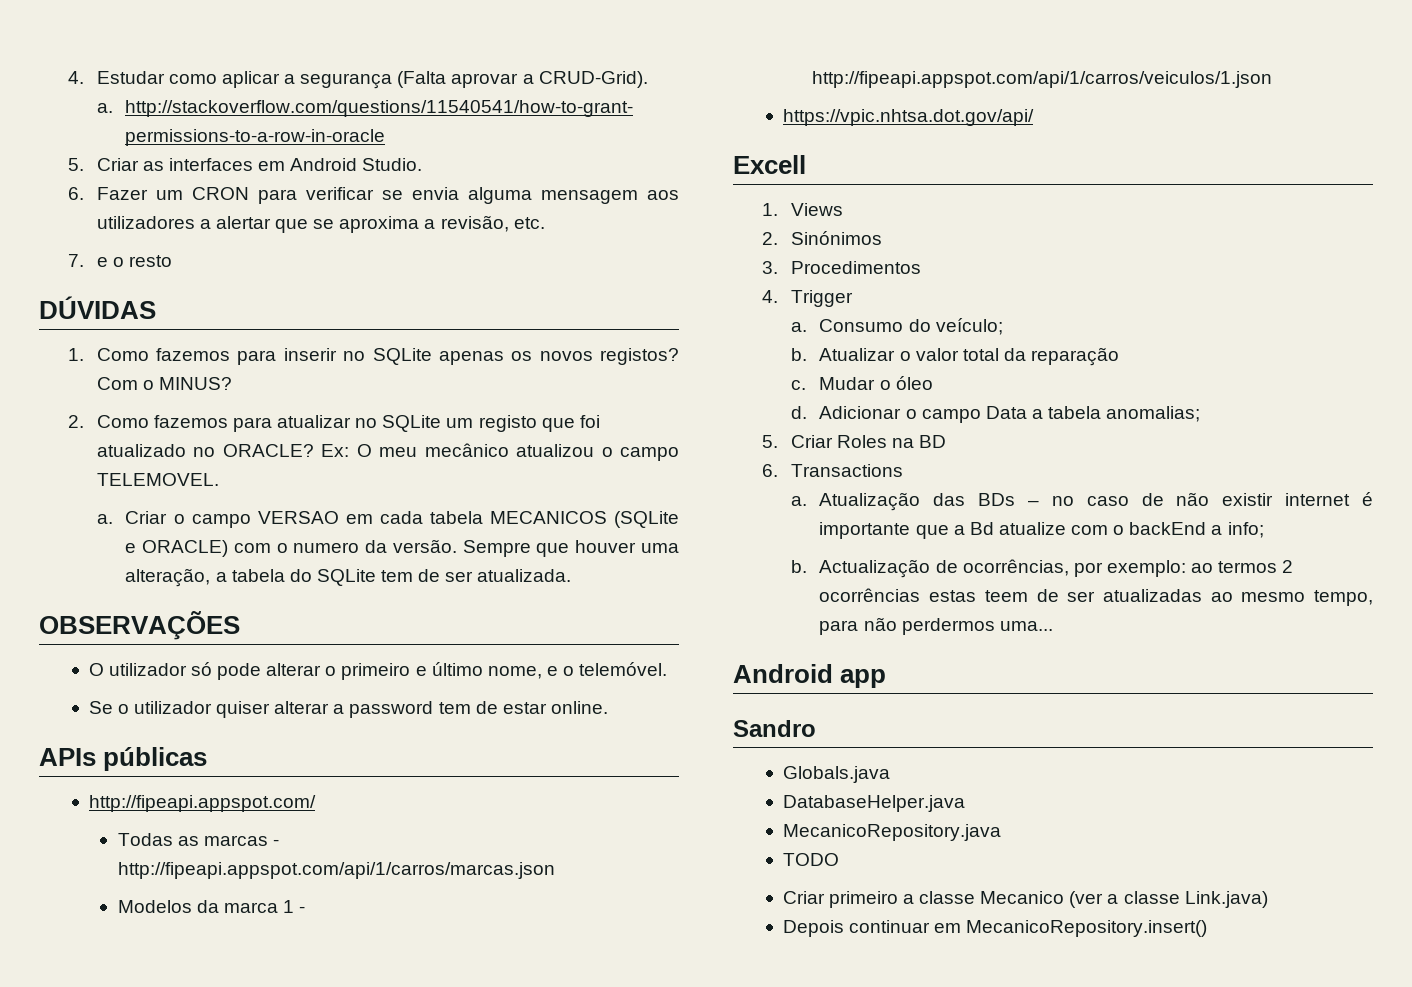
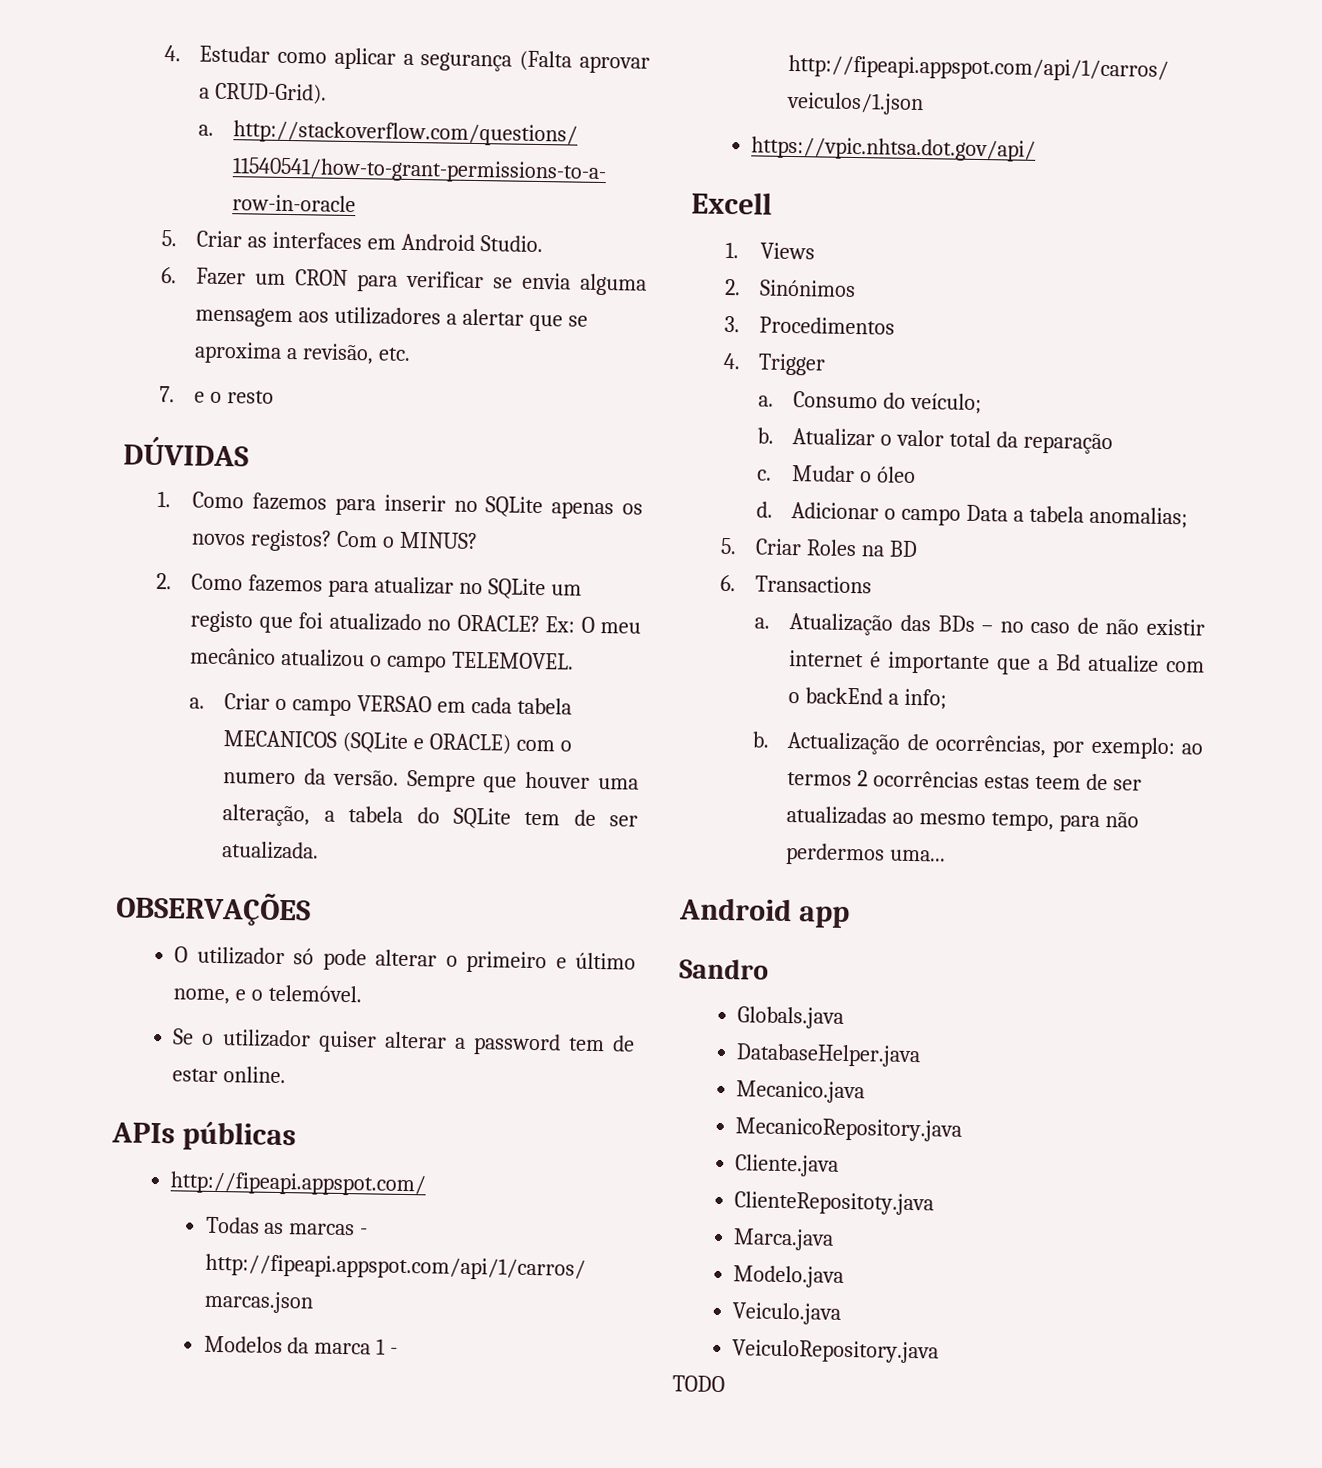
+ Mecanico.java
+ Cliente.java
+ ClienteRepositoty.java
+ Marca.java
+ Modelo.java
+ Veiculo.java
+ VeiculoRepository.java
  TODO
- Criar primeiro a classe Mecanico (ver a classe Link.java)
- Depois continuar em MecanicoRepository.insert()

